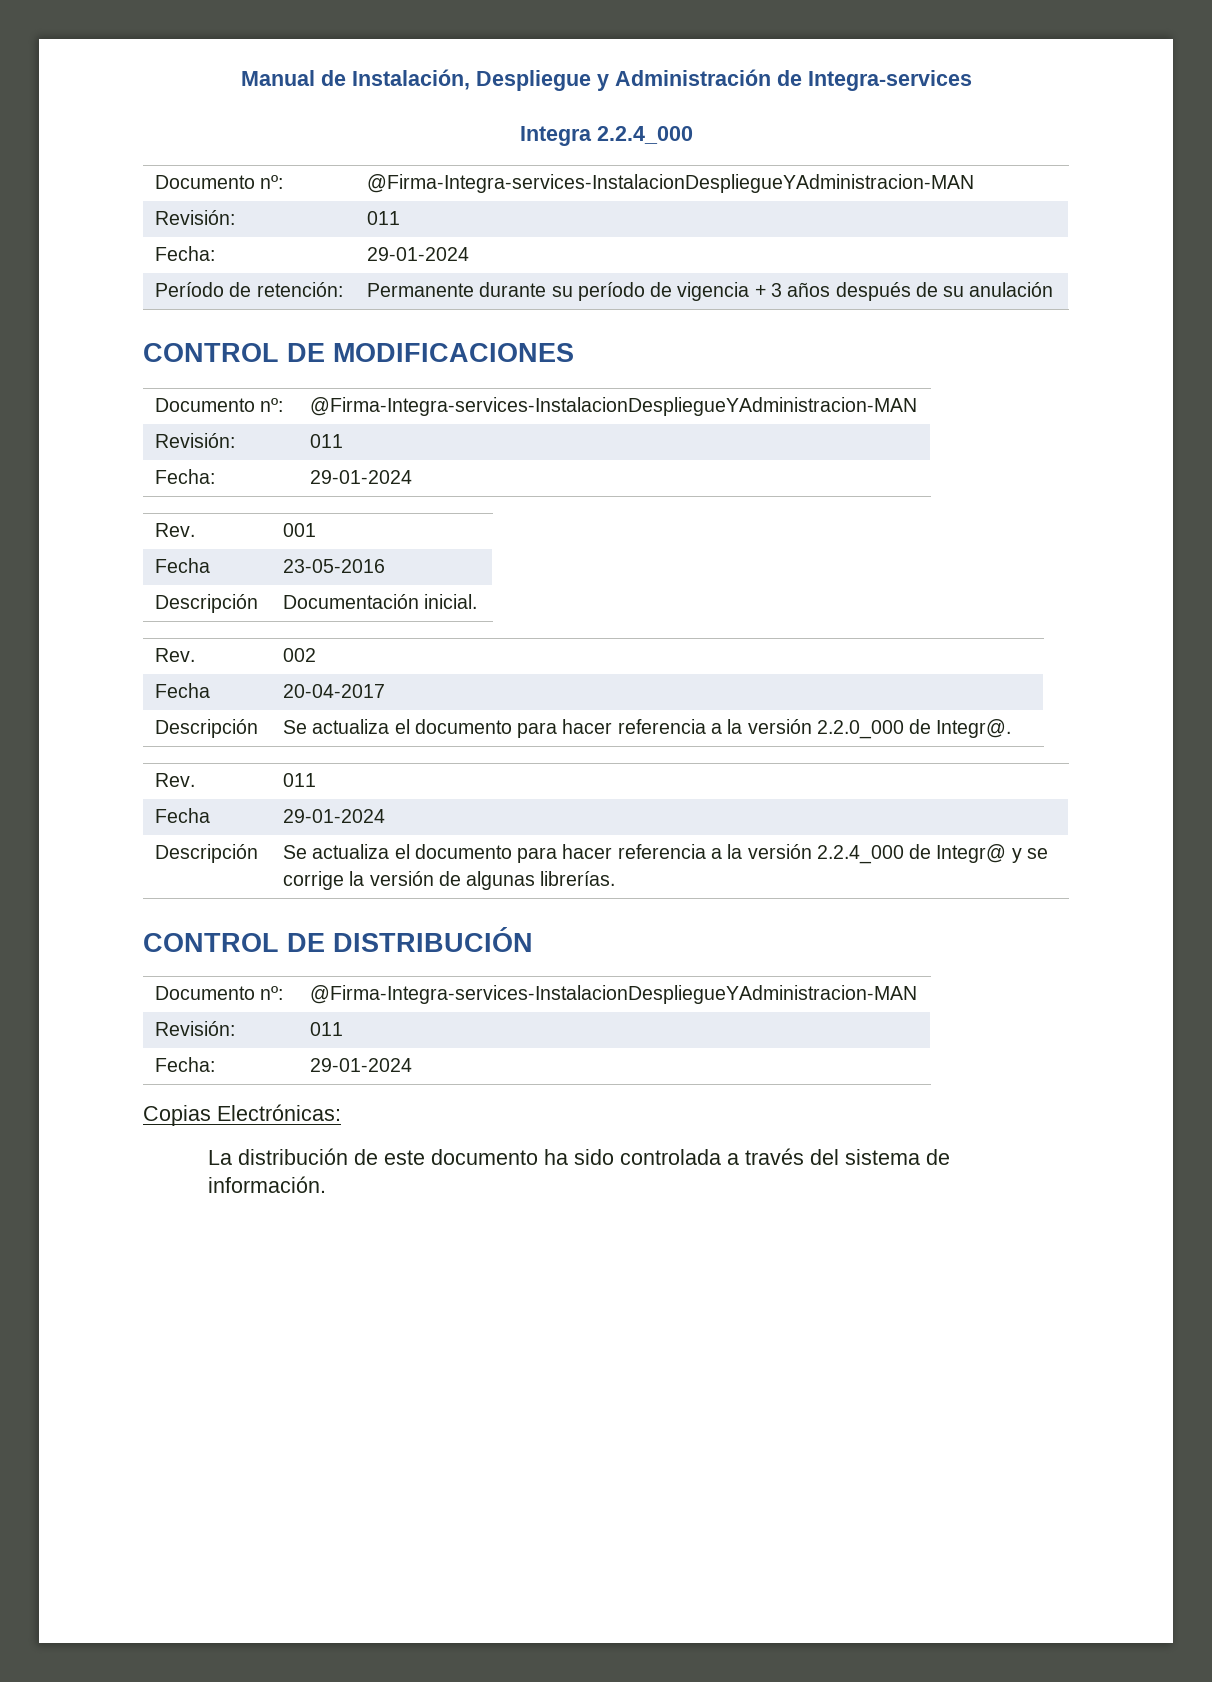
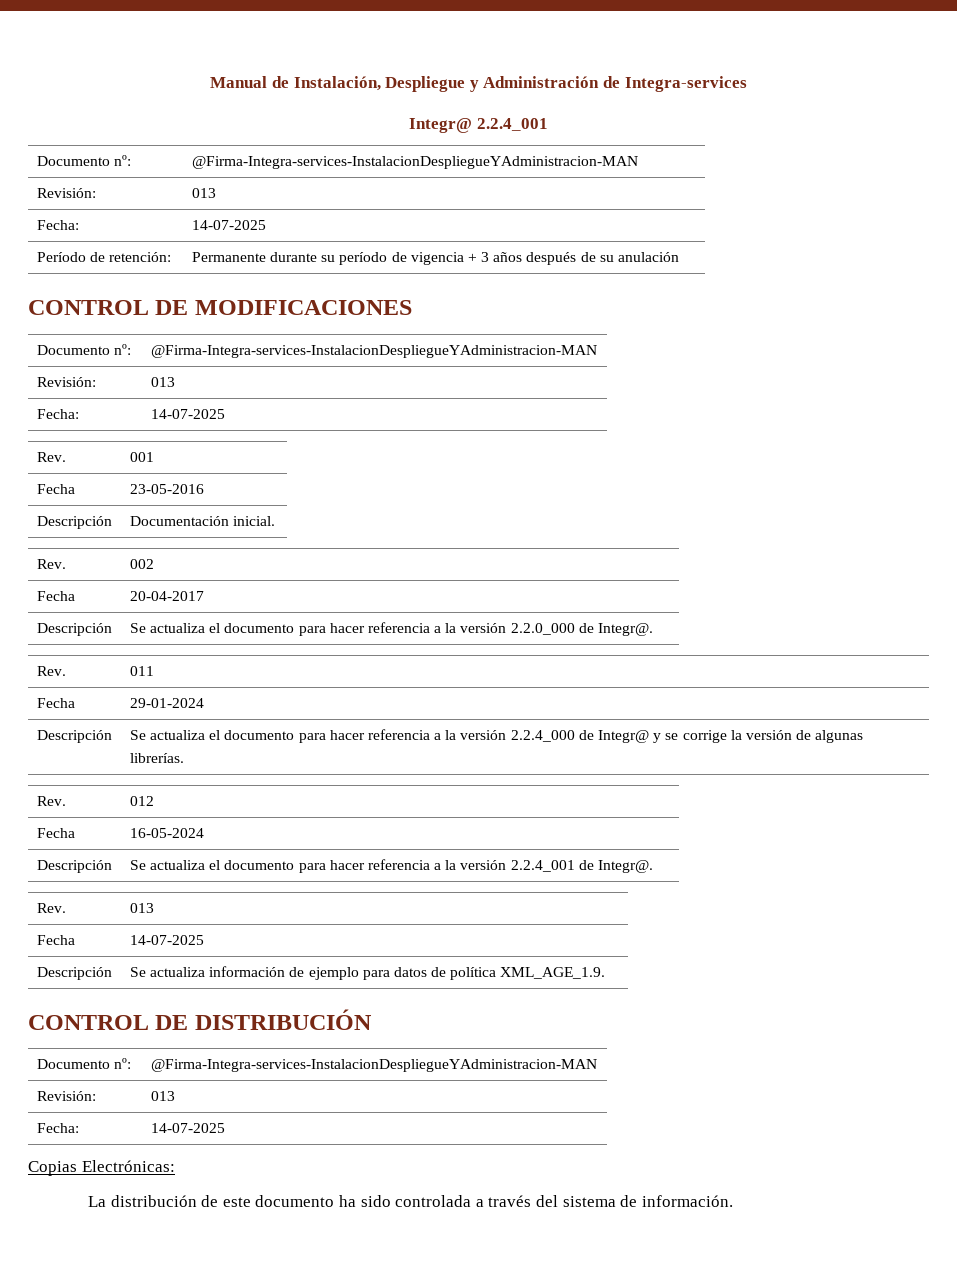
- Integra 2.2.4_000
+ Integr@ 2.2.4_001
  Documento nº: | @Firma-Integra-services-InstalacionDespliegueYAdministracion-MAN
- Revisión: | 011
- Fecha: | 29-01-2024
+ Revisión: | 013
+ Fecha: | 14-07-2025
  CONTROL DE MODIFICACIONES
  Documento nº: | @Firma-Integra-services-InstalacionDespliegueYAdministracion-MAN
- Revisión: | 011
- Fecha: | 29-01-2024
+ Revisión: | 013
+ Fecha: | 14-07-2025
+ Rev. | 012
+ Fecha | 16-05-2024
+ Descripción | Se actualiza el documento para hacer referencia a la versión 2.2.4_001 de Integr@.
+ Rev. | 013
+ Fecha | 14-07-2025
+ Descripción | Se actualiza información de ejemplo para datos de política XML_AGE_1.9.
  CONTROL DE DISTRIBUCIÓN
  Documento nº: | @Firma-Integra-services-InstalacionDespliegueYAdministracion-MAN
- Revisión: | 011
- Fecha: | 29-01-2024
+ Revisión: | 013
+ Fecha: | 14-07-2025

